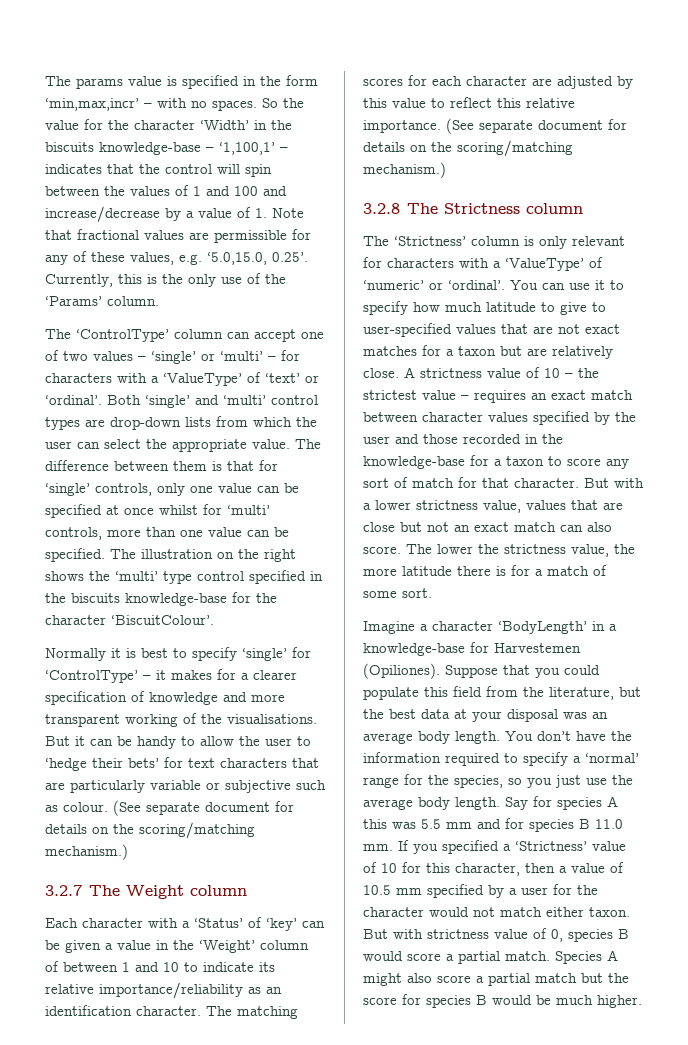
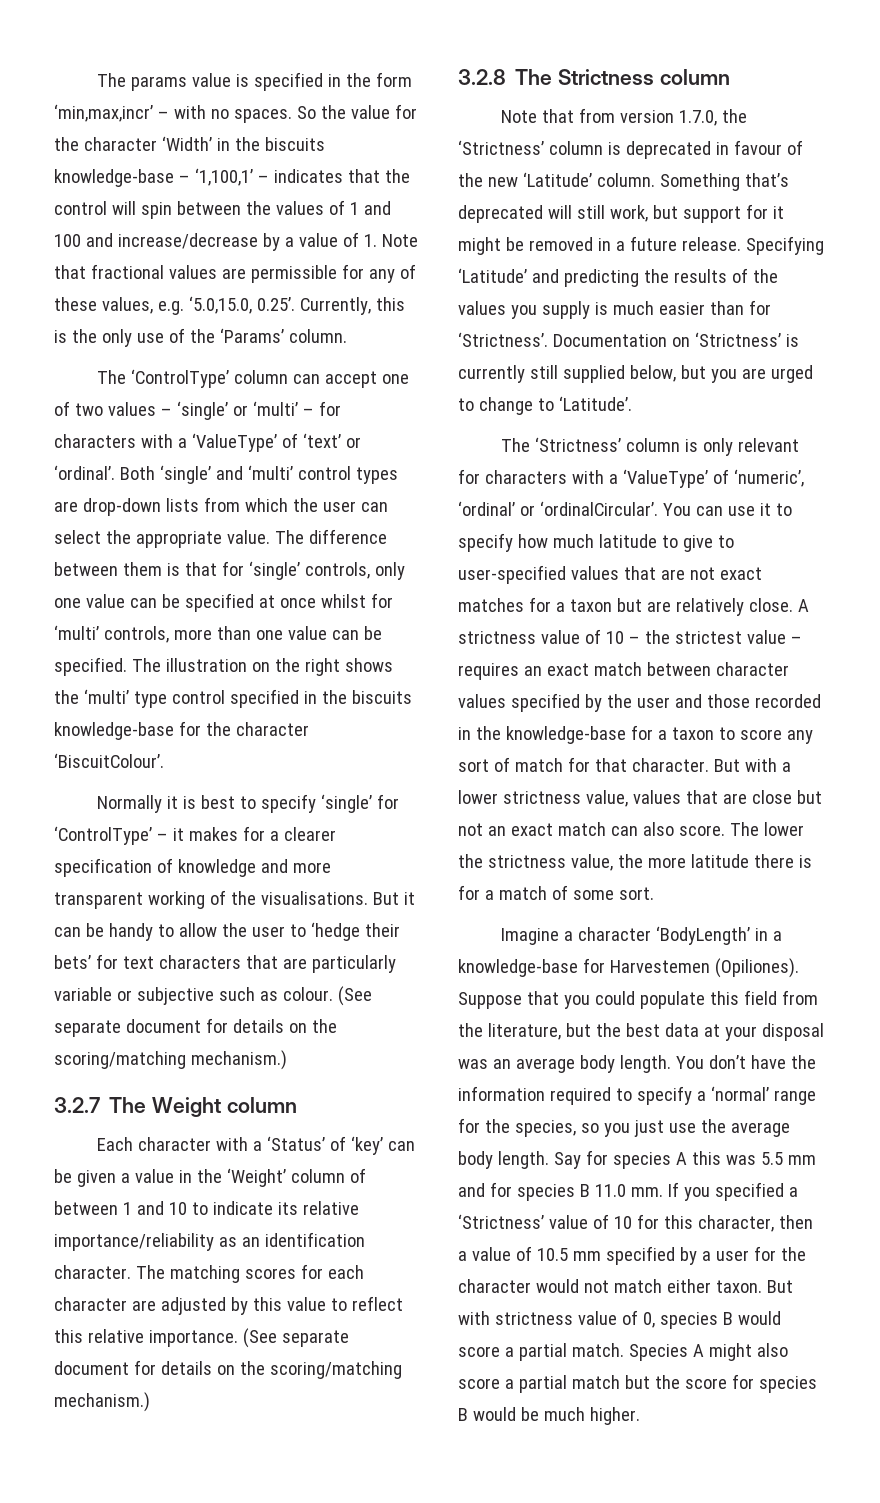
+ Note that from version 1.7.0, the ‘Strictness’ column is deprecated in favour of the new ‘Latitude’ column. Something that’s deprecated will still work, but support for it might be removed in a future release. Specifying ‘Latitude’ and predicting the results of the values you supply is much easier than for ‘Strictness’. Documentation on ‘Strictness’ is currently still supplied below, but you are urged to change to ‘Latitude’.
- The ‘Strictness’ column is only relevant for characters with a ‘ValueType’ of ‘numeric’ or ‘ordinal’.
+ The ‘Strictness’ column is only relevant for characters with a ‘ValueType’ of ‘numeric’, ‘ordinal’ or ‘ordinalCircular’.

